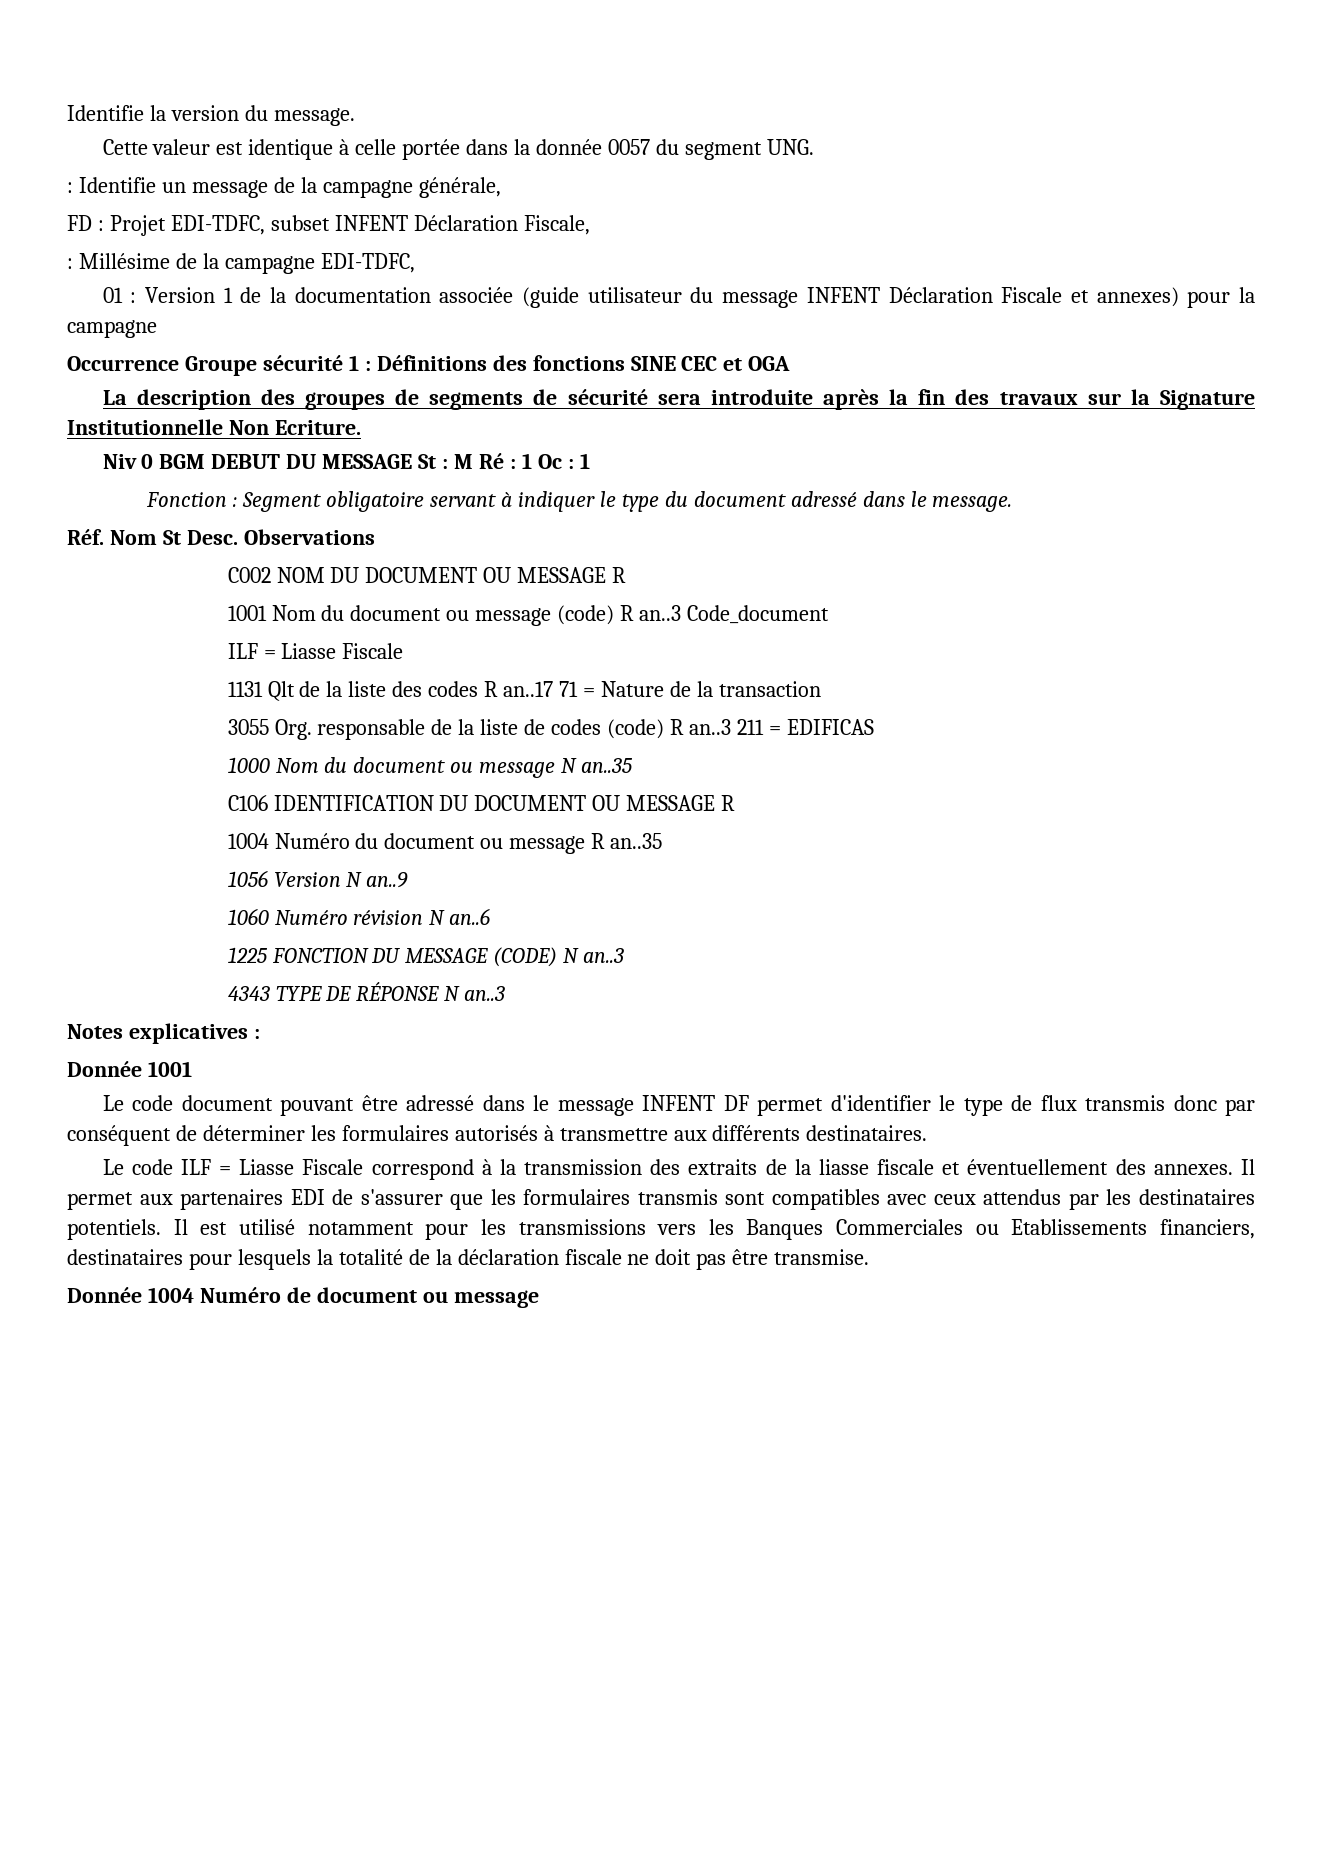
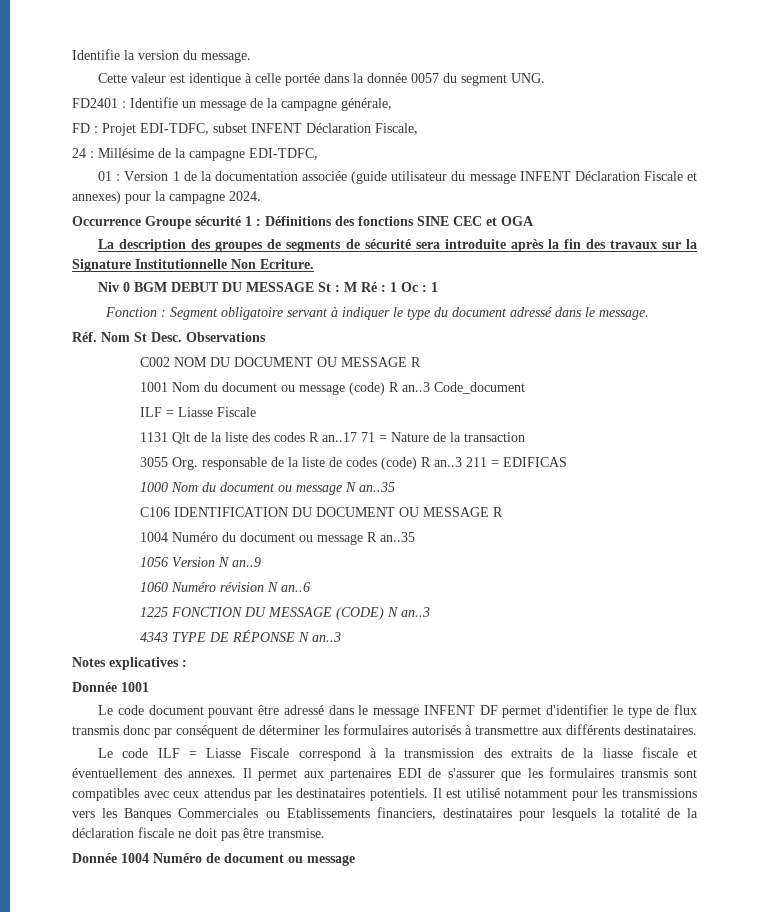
- : Identifie un message de la campagne générale,
+ FD2401 : Identifie un message de la campagne générale,
- : Millésime de la campagne EDI-TDFC,
+ 24 : Millésime de la campagne EDI-TDFC,
- 01 : Version 1 de la documentation associée (guide utilisateur du message INFENT Déclaration Fiscale et annexes) pour la campagne
+ 01 : Version 1 de la documentation associée (guide utilisateur du message INFENT Déclaration Fiscale et annexes) pour la campagne 2024.

